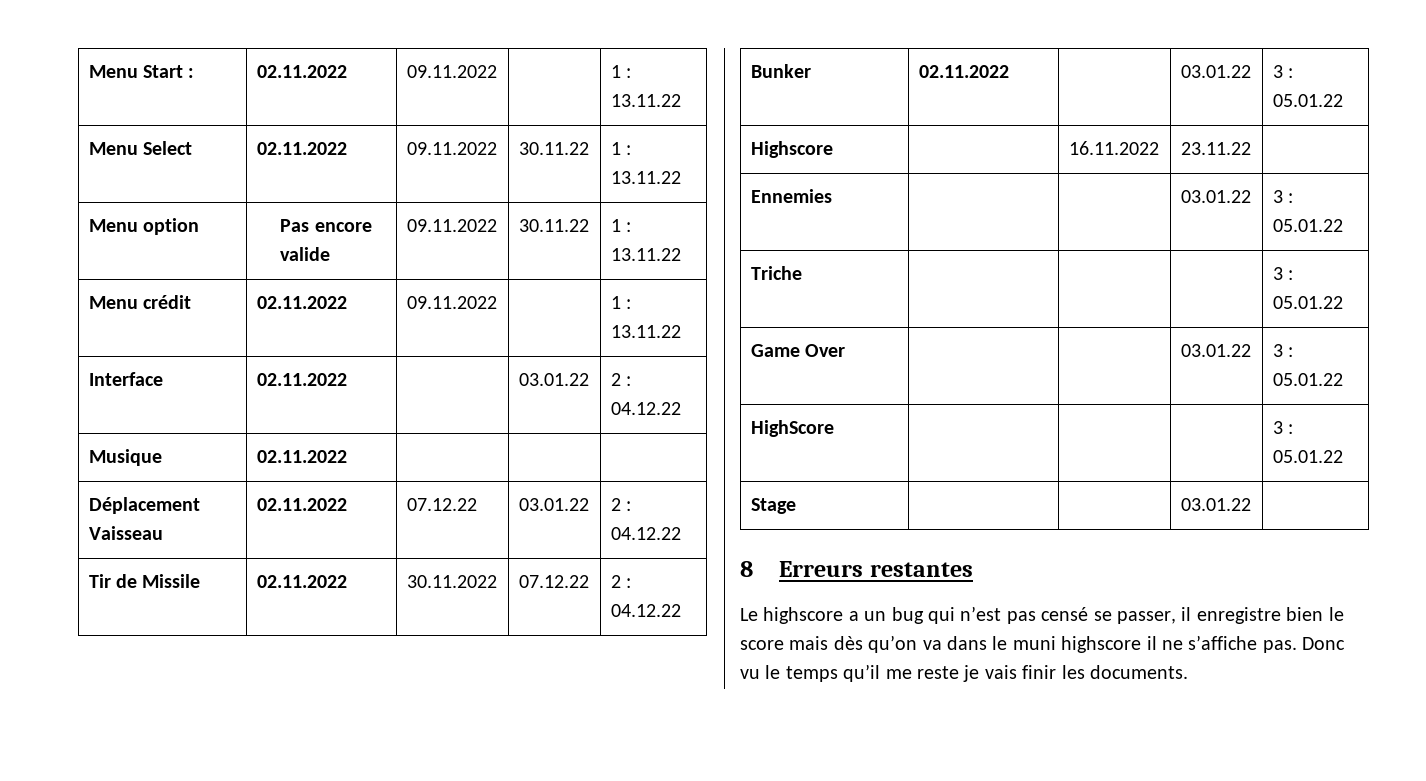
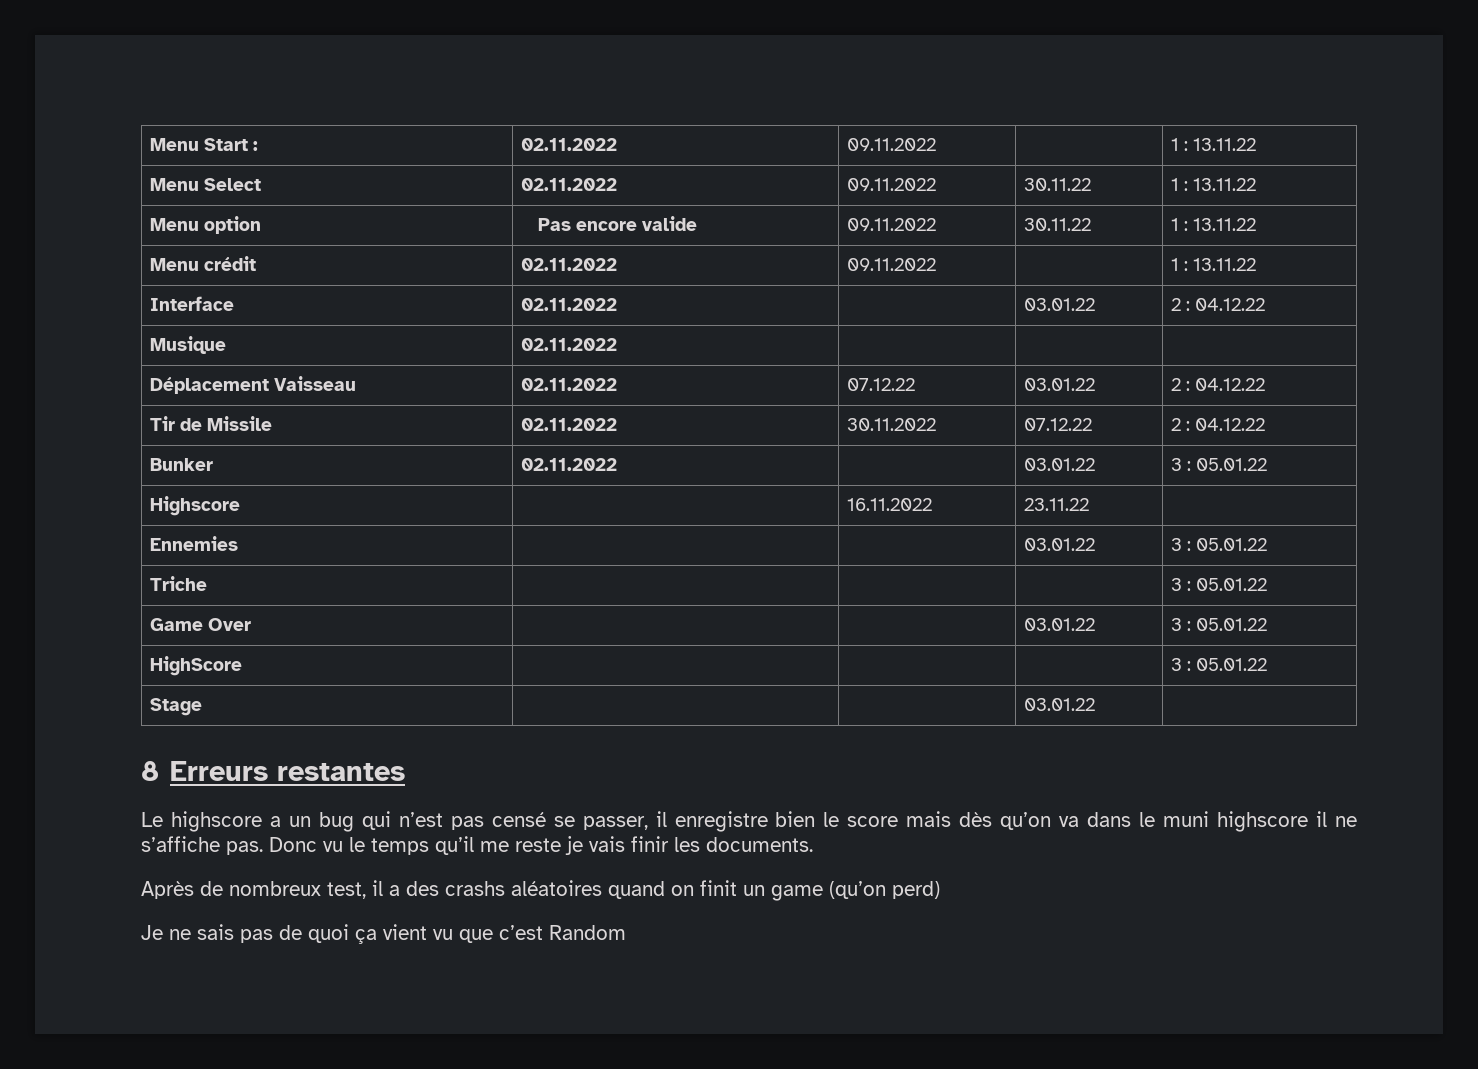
+ Après de nombreux test, il a des crashs aléatoires quand on finit un game (qu’on perd)
+ Je ne sais pas de quoi ça vient vu que c’est Random

